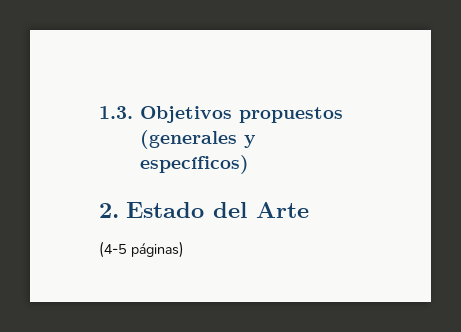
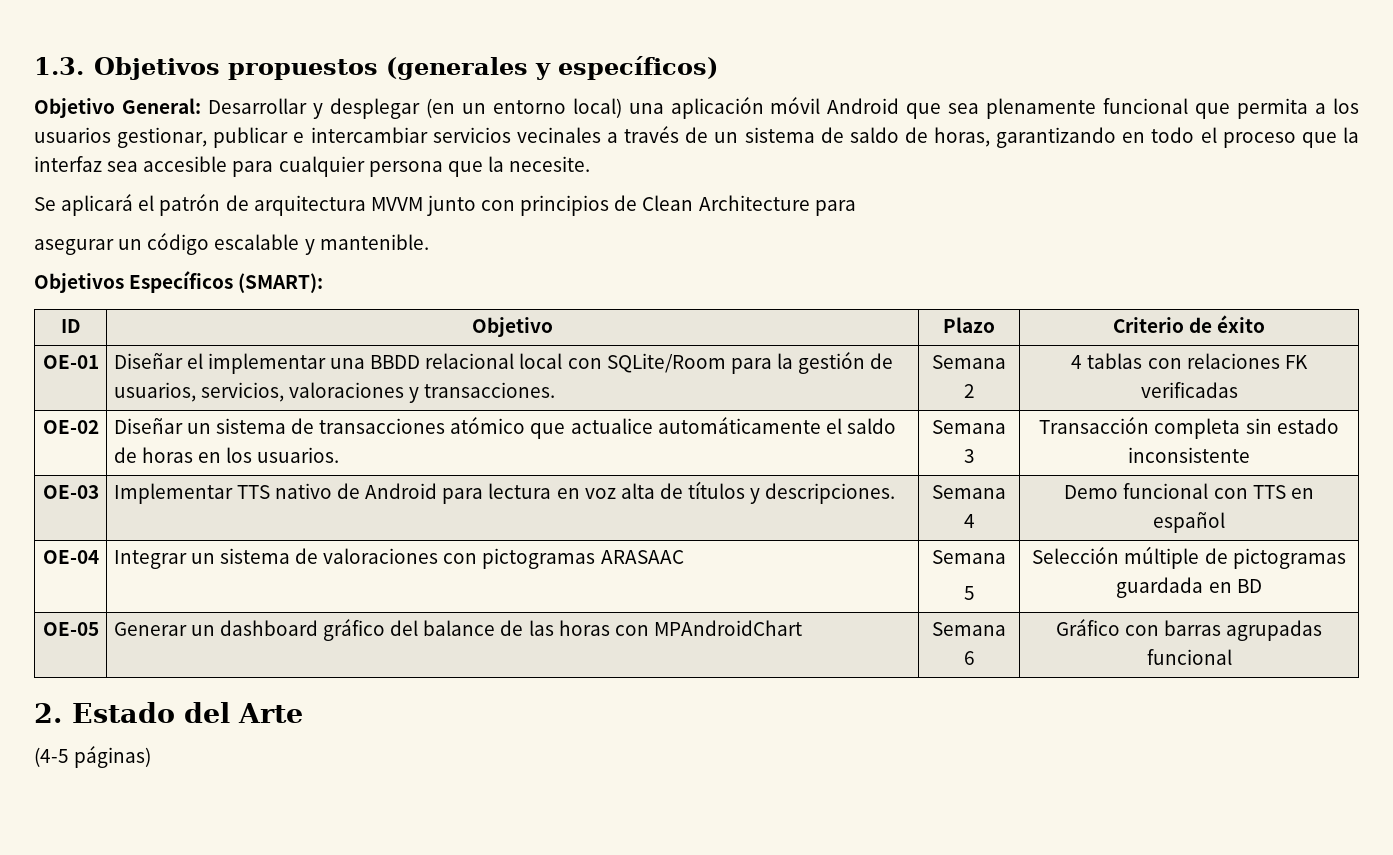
+ Objetivo General: Desarrollar y desplegar (en un entorno local) una aplicación móvil Android que sea plenamente funcional que permita a los usuarios gestionar, publicar e intercambiar servicios vecinales a través de un sistema de saldo de horas, garantizando en todo el proceso que la interfaz sea accesible para cualquier persona que la necesite.
+ Se aplicará el patrón de arquitectura MVVM junto con principios de Clean Architecture para
+ asegurar un código escalable y mantenible.
+ Objetivos Específicos (SMART):
+ ID | Objetivo | Plazo | Criterio de éxito
+ OE-01 | Diseñar el implementar una BBDD relacional local con SQLite/Room para la gestión de usuarios, servicios, valoraciones y transacciones. | Semana 2 | 4 tablas con relaciones FK verificadas
+ OE-02 | Diseñar un sistema de transacciones atómico que actualice automáticamente el saldo de horas en los usuarios. | Semana 3 | Transacción completa sin estado inconsistente
+ OE-03 | Implementar TTS nativo de Android para lectura en voz alta de títulos y descripciones. | Semana 4 | Demo funcional con TTS en español
+ OE-04 | Integrar un sistema de valoraciones con pictogramas ARASAAC | Semana
+ 5 | Selección múltiple de pictogramas guardada en BD
+ OE-05 | Generar un dashboard gráfico del balance de las horas con MPAndroidChart | Semana 6 | Gráfico con barras agrupadas funcional

